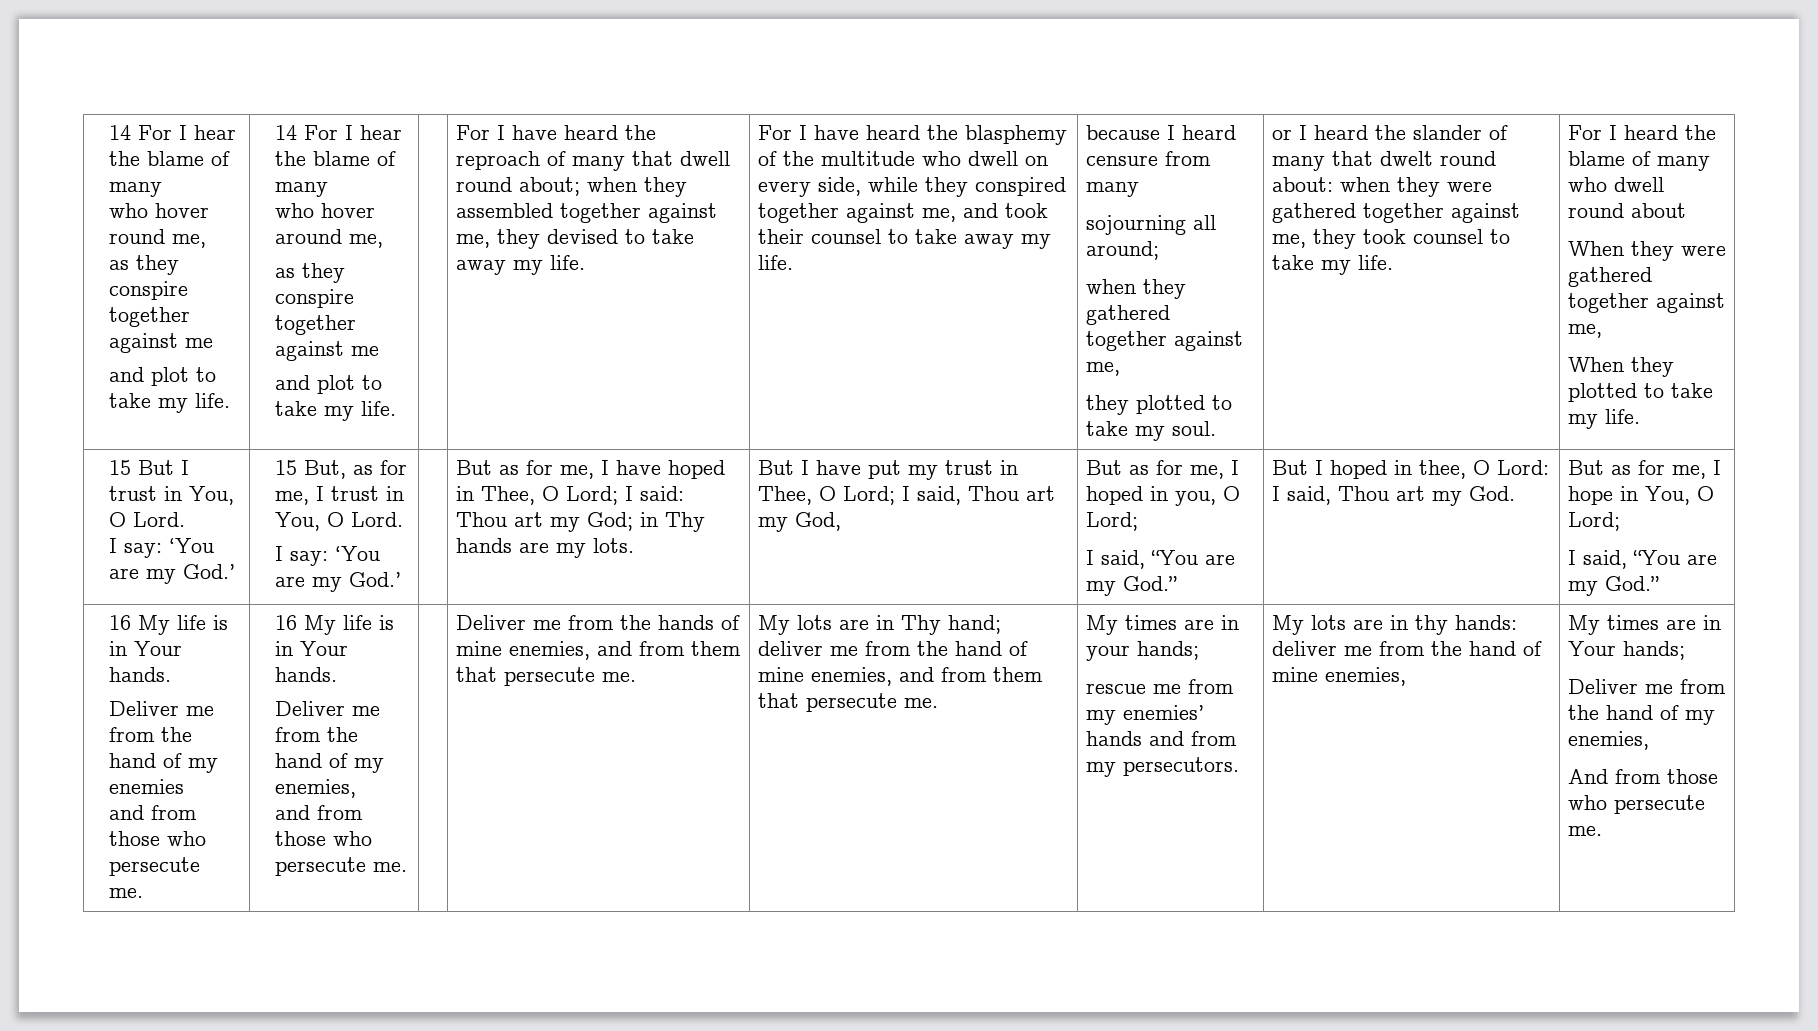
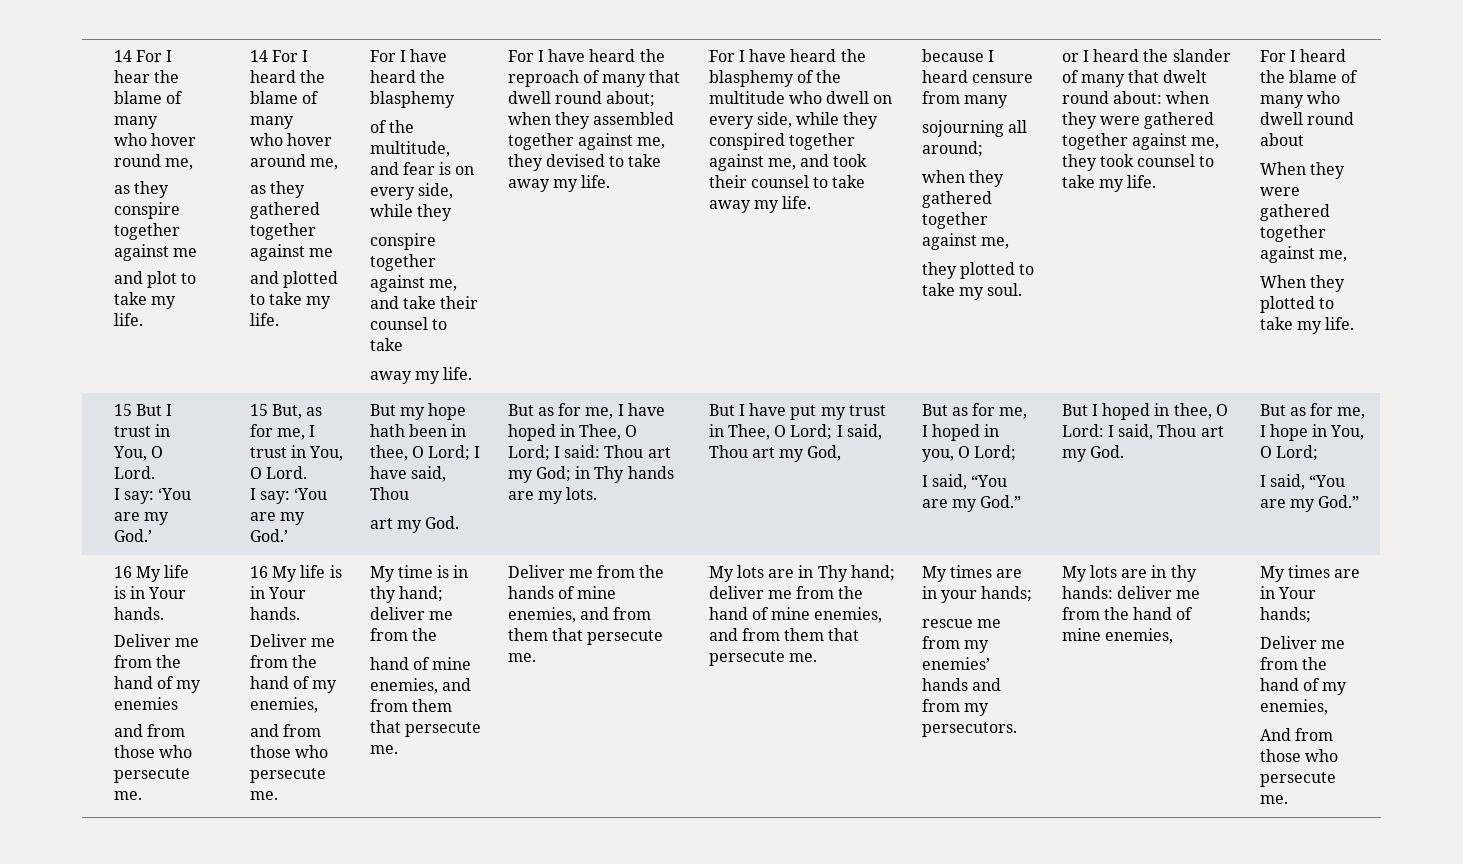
- and plot to take my life. | 14 For I hear the blame of many
+ and plot to take my life. | 14 For I heard the blame of many
  who hover around me,
- as they conspire together against me
- and plot to take my life.
+ as they gathered together against me
+ and plotted to take my life. | For I have heard the blasphemy
+ of the multitude, and fear is on every side, while they
+ conspire together against me, and take their counsel to take
+ away my life.
+ But my hope hath been in thee, O Lord; I have said, Thou
+ art my God.
+ My time is in thy hand; deliver me from the
+ hand of mine enemies, and from them that persecute me.

